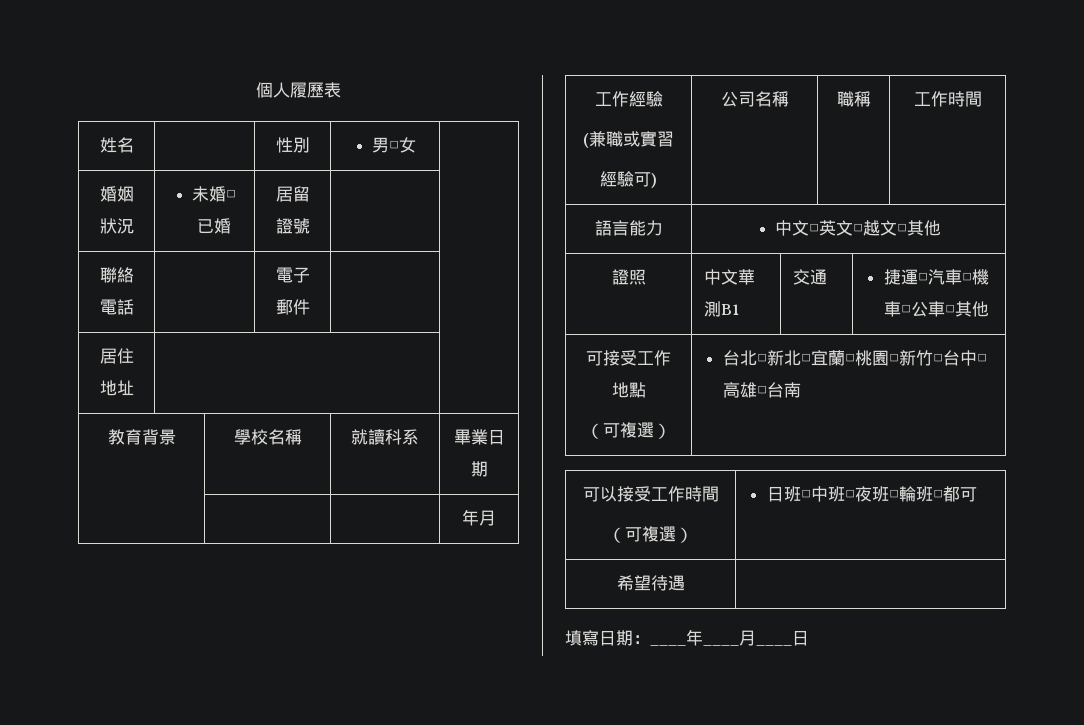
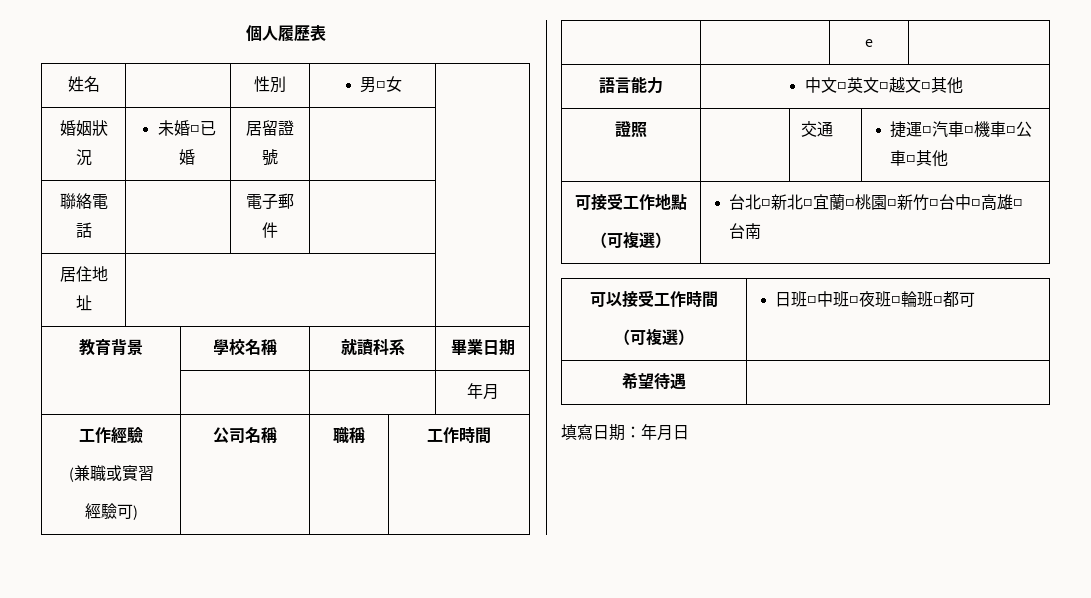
+ | | e |
- 證照 | 中文華測B1 | 交通 | 捷運□汽車□機車□公車□其他
+ 證照 | | 交通 | 捷運□汽車□機車□公車□其他
- 填寫日期：____年____月____日
+ 填寫日期：年月日

